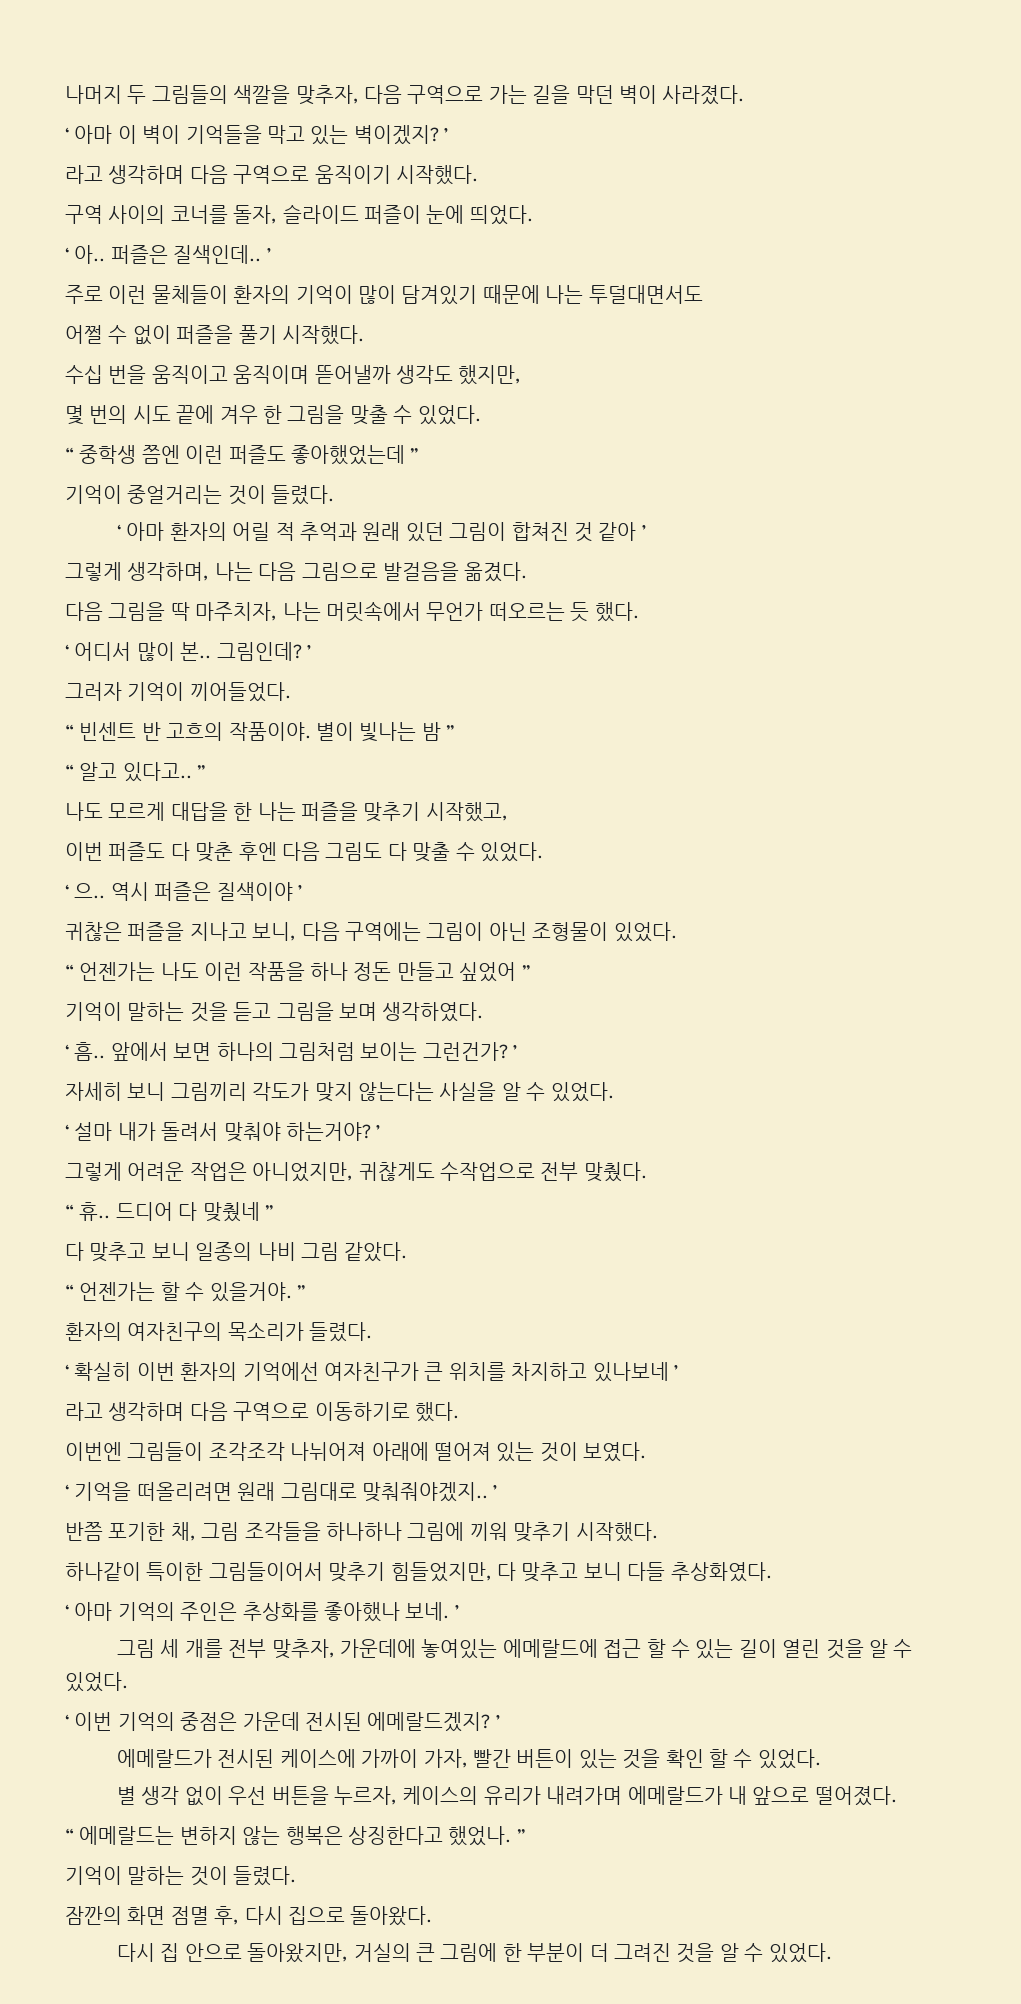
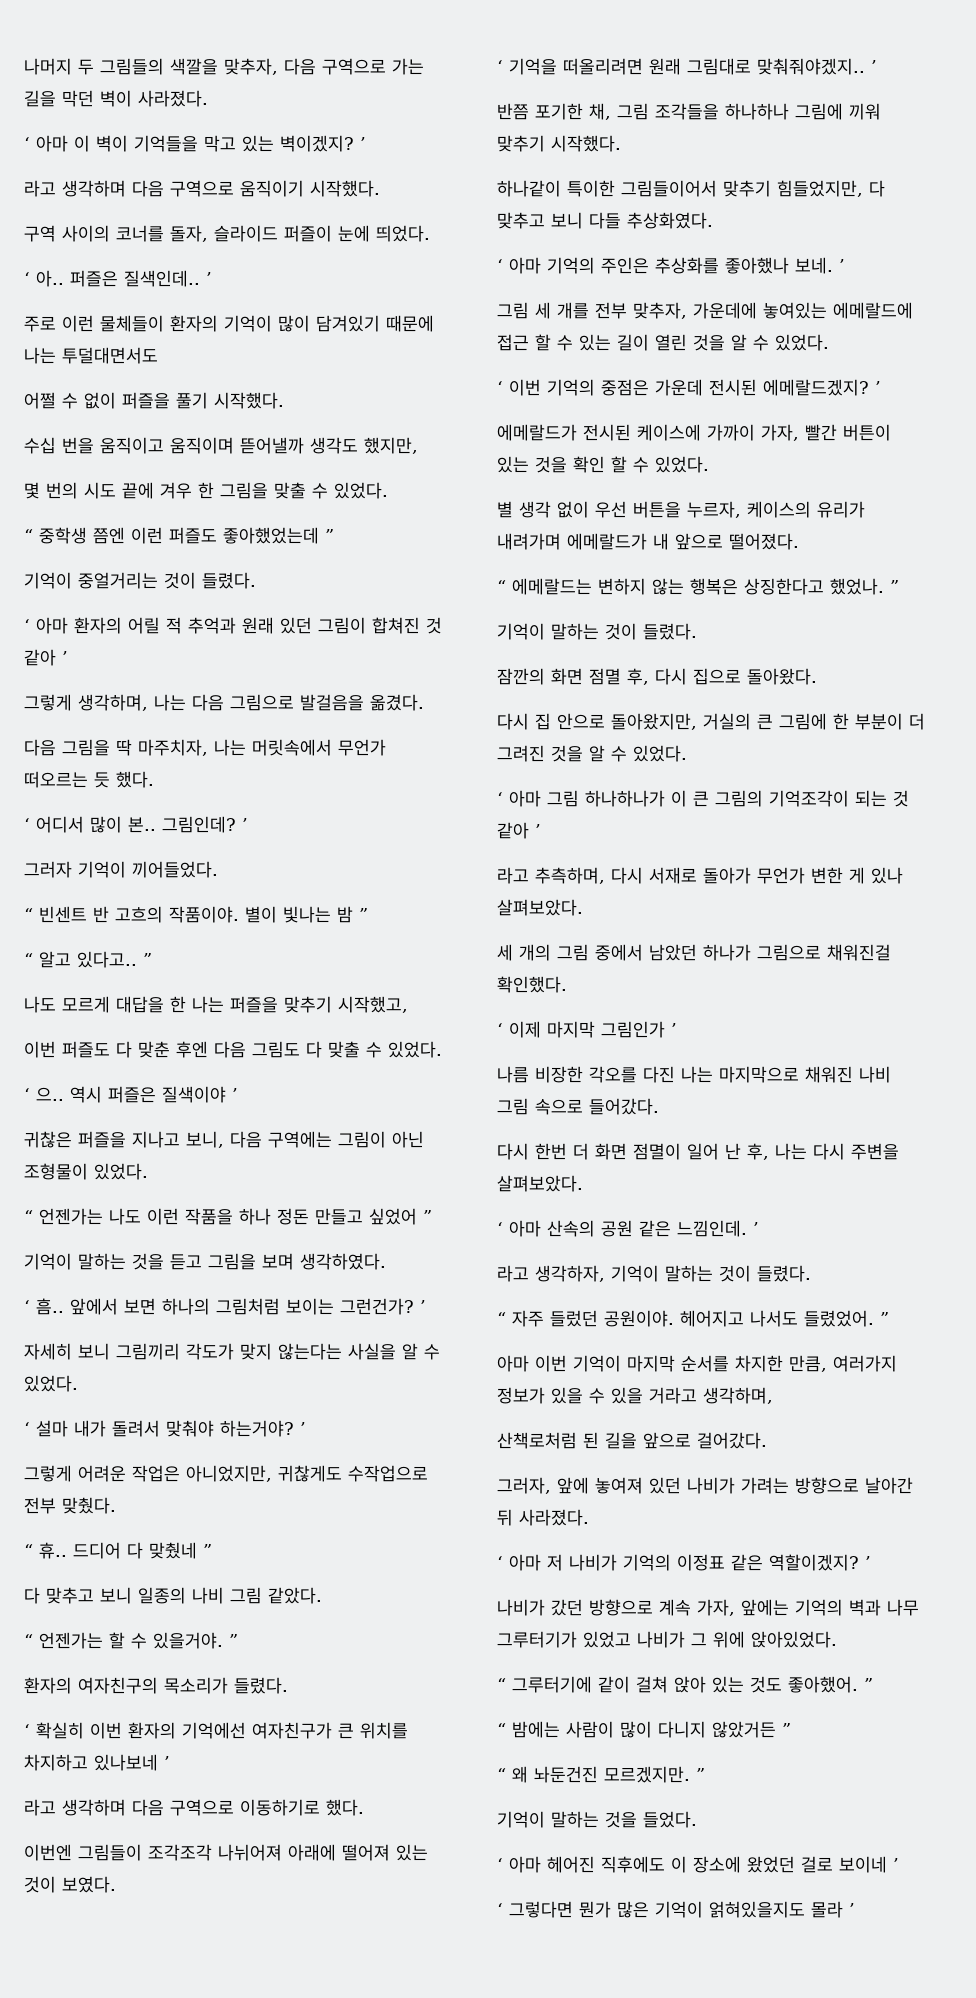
+ ‘ 아마 그림 하나하나가 이 큰 그림의 기억조각이 되는 것 같아 ’
+ 라고 추측하며, 다시 서재로 돌아가 무언가 변한 게 있나 살펴보았다.
+ 세 개의 그림 중에서 남았던 하나가 그림으로 채워진걸 확인했다.
+ ‘ 이제 마지막 그림인가 ’
+ 나름 비장한 각오를 다진 나는 마지막으로 채워진 나비 그림 속으로 들어갔다.
+ 다시 한번 더 화면 점멸이 일어 난 후, 나는 다시 주변을 살펴보았다.
+ ‘ 아마 산속의 공원 같은 느낌인데. ’
+ 라고 생각하자, 기억이 말하는 것이 들렸다.
+ “ 자주 들렀던 공원이야. 헤어지고 나서도 들렸었어. ”
+ 아마 이번 기억이 마지막 순서를 차지한 만큼, 여러가지 정보가 있을 수 있을 거라고 생각하며,
+ 산책로처럼 된 길을 앞으로 걸어갔다.
+ 그러자, 앞에 놓여져 있던 나비가 가려는 방향으로 날아간 뒤 사라졌다.
+ ‘ 아마 저 나비가 기억의 이정표 같은 역할이겠지? ’
+ 나비가 갔던 방향으로 계속 가자, 앞에는 기억의 벽과 나무 그루터기가 있었고 나비가 그 위에 앉아있었다.
+ “ 그루터기에 같이 걸쳐 앉아 있는 것도 좋아했어. ”
+ “ 밤에는 사람이 많이 다니지 않았거든 ”
+ “ 왜 놔둔건진 모르겠지만. ”
+ 기억이 말하는 것을 들었다.
+ ‘ 아마 헤어진 직후에도 이 장소에 왔었던 걸로 보이네 ’
+ ‘ 그렇다면 뭔가 많은 기억이 얽혀있을지도 몰라 ’

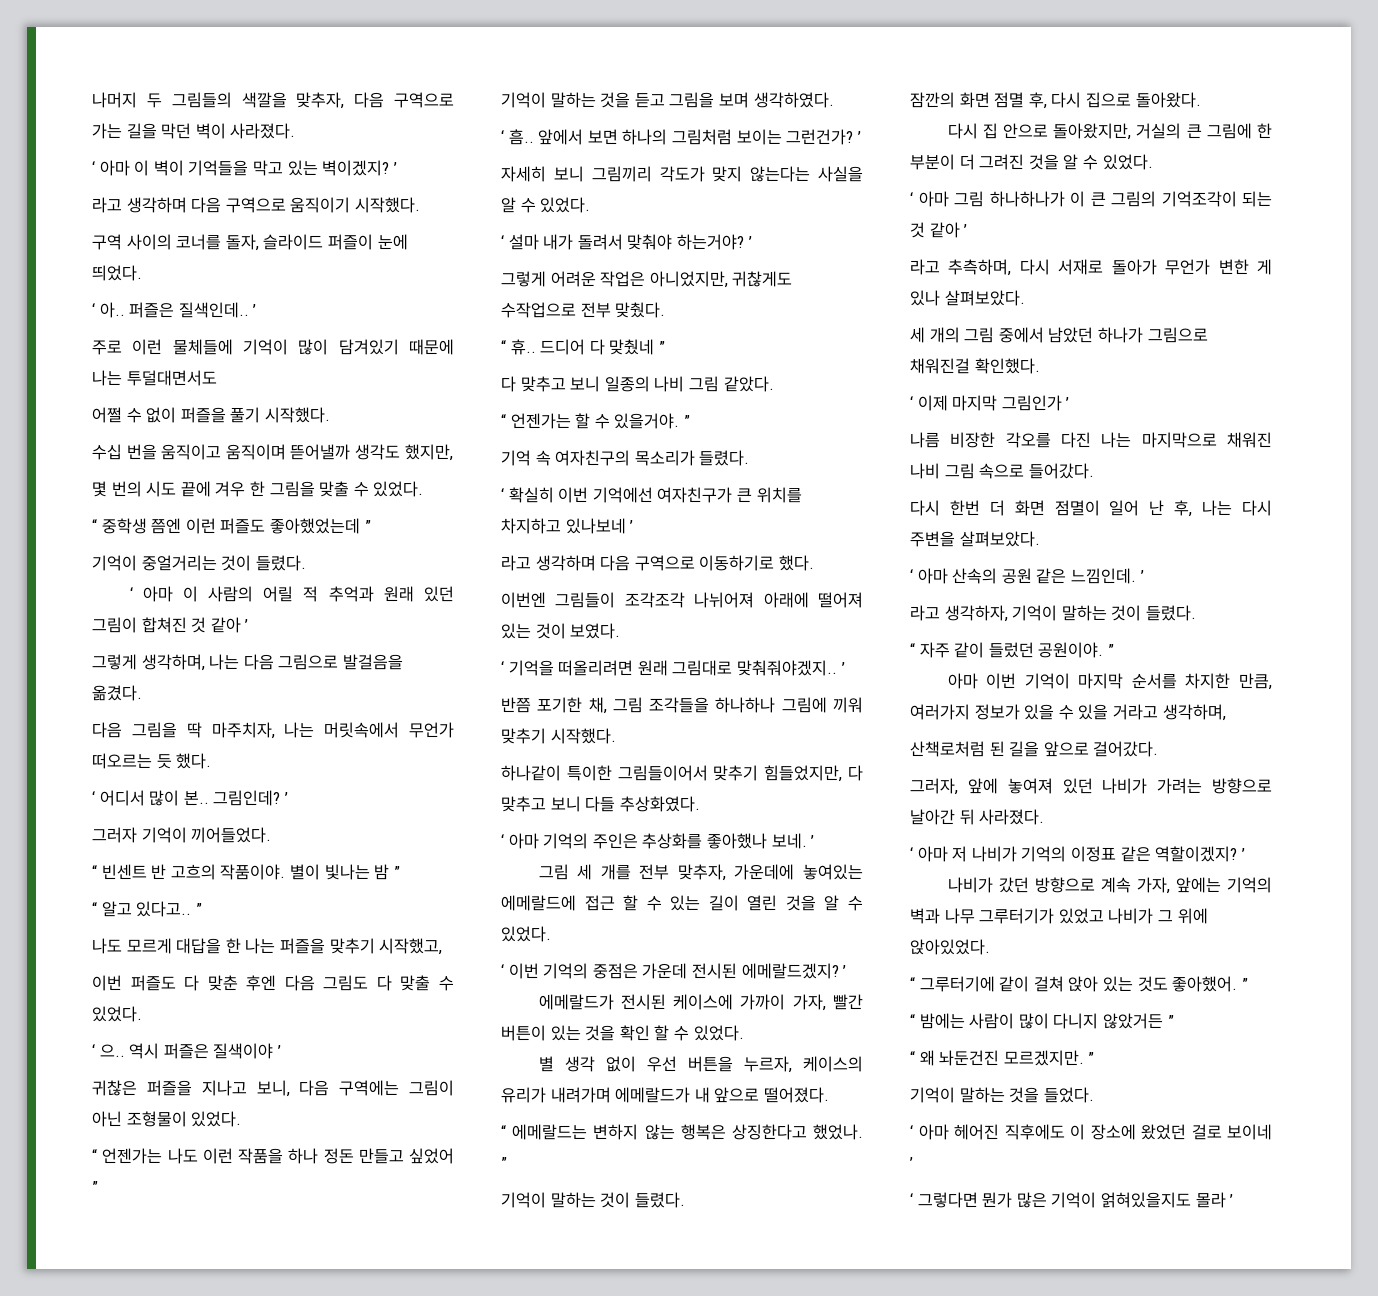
- 주로 이런 물체들이 환자의 기억이 많이 담겨있기 때문에 나는 투덜대면서도
+ 주로 이런 물체들에 기억이 많이 담겨있기 때문에 나는 투덜대면서도
- ‘ 아마 환자의 어릴 적 추억과 원래 있던 그림이 합쳐진 것 같아 ’
+ ‘ 아마 이 사람의 어릴 적 추억과 원래 있던 그림이 합쳐진 것 같아 ’
- 환자의 여자친구의 목소리가 들렸다.
+ 기억 속 여자친구의 목소리가 들렸다.
- ‘ 확실히 이번 환자의 기억에선 여자친구가 큰 위치를 차지하고 있나보네 ’
+ ‘ 확실히 이번 기억에선 여자친구가 큰 위치를 차지하고 있나보네 ’
- “ 자주 들렀던 공원이야. 헤어지고 나서도 들렸었어. ”
+ “ 자주 같이 들렀던 공원이야. ”

